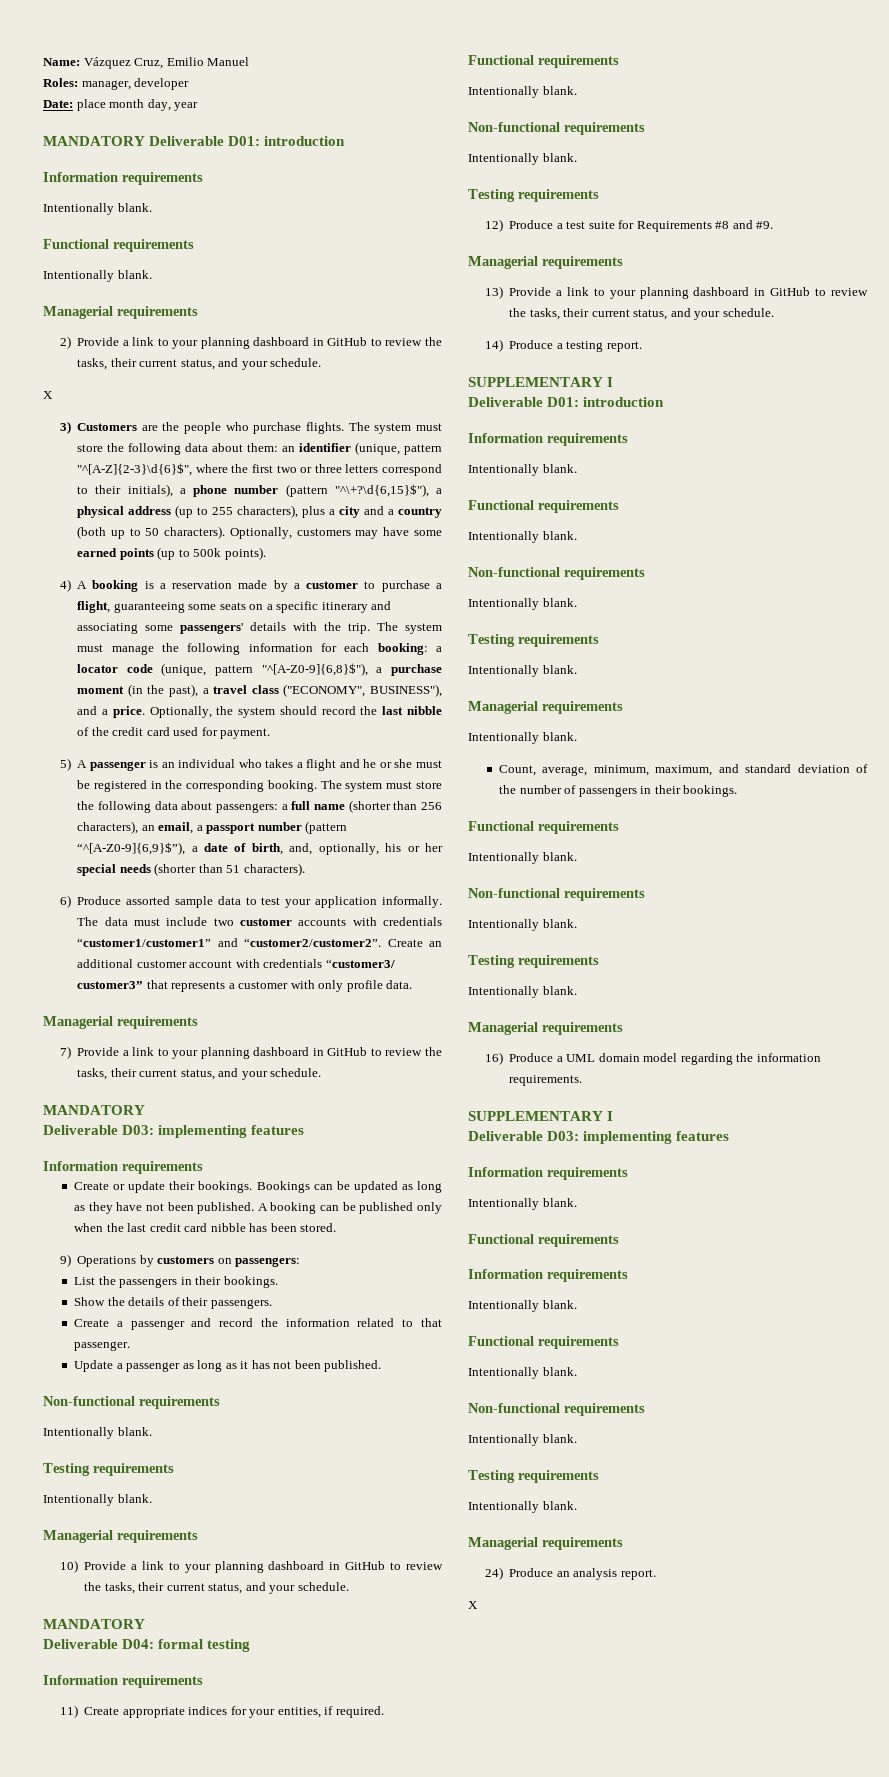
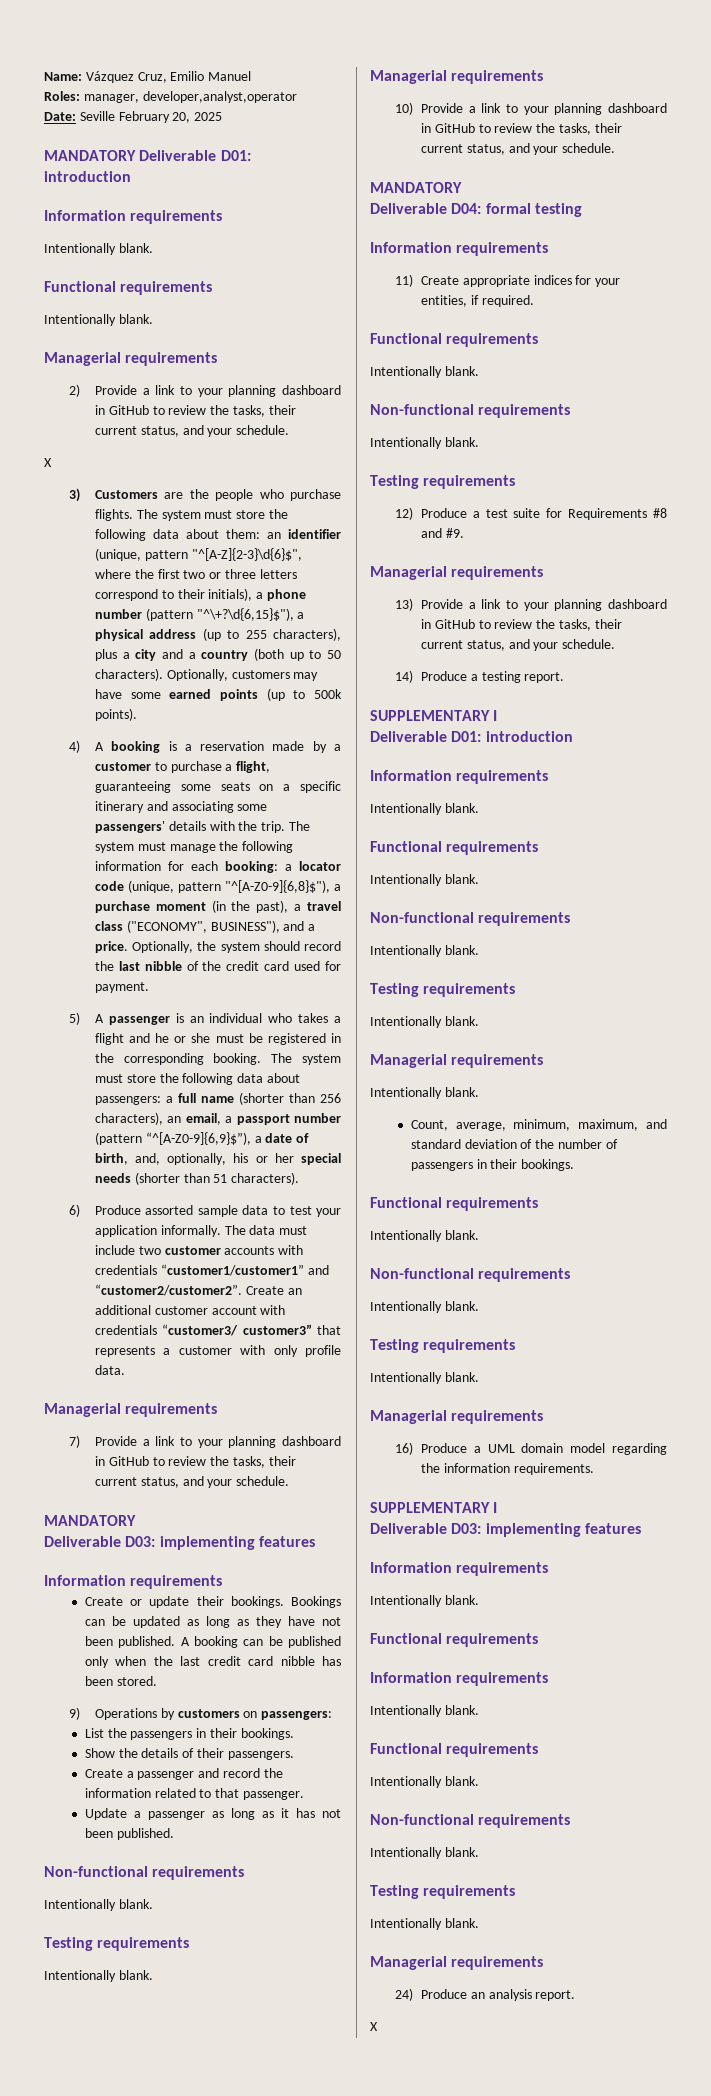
- Roles: manager, developer
+ Roles: manager, developer,analyst,operator
- Date: place month day, year
+ Date: Seville February 20, 2025

